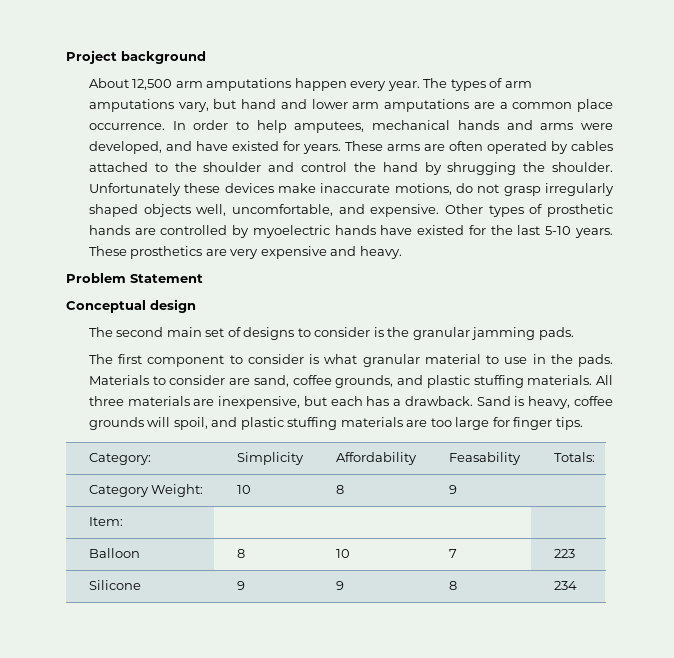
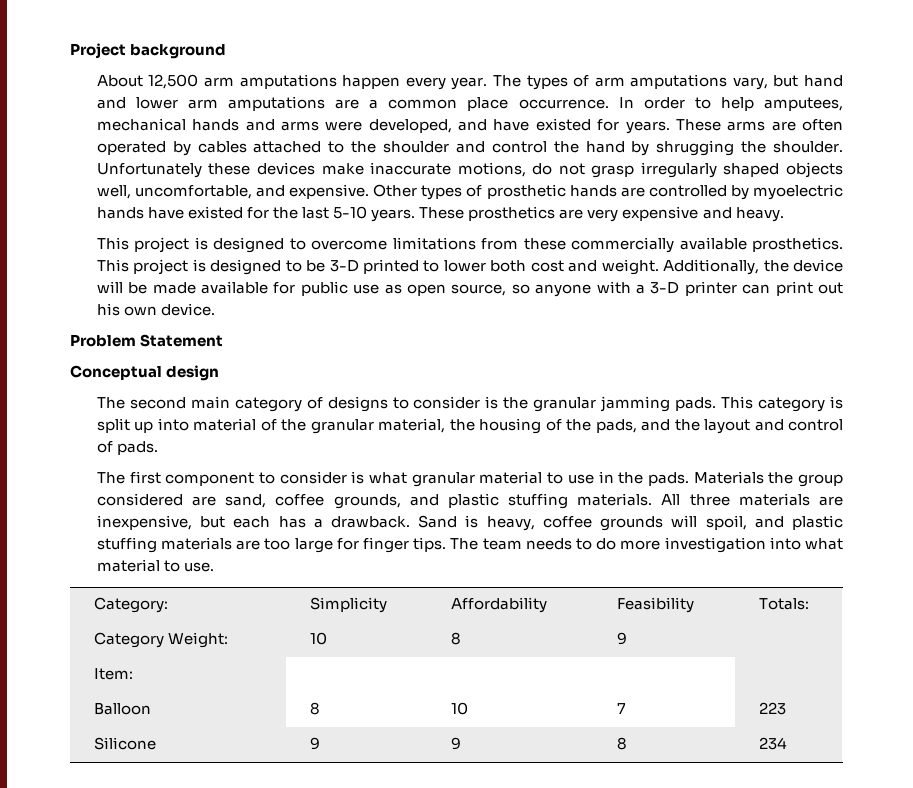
+ This project is designed to overcome limitations from these commercially available prosthetics. This project is designed to be 3-D printed to lower both cost and weight. Additionally, the device will be made available for public use as open source, so anyone with a 3-D printer can print out his own device.
- The second main set of designs to consider is the granular jamming pads.
+ The second main category of designs to consider is the granular jamming pads. This category is split up into material of the granular material, the housing of the pads, and the layout and control of pads.
- Materials to consider are sand, coffee grounds, and plastic stuffing materials.
+ Materials the group considered are sand, coffee grounds, and plastic stuffing materials.
+ The team needs to do more investigation into what material to use.
- Category: | Simplicity | Affordability | Feasability | Totals:
+ Category: | Simplicity | Affordability | Feasibility | Totals:

